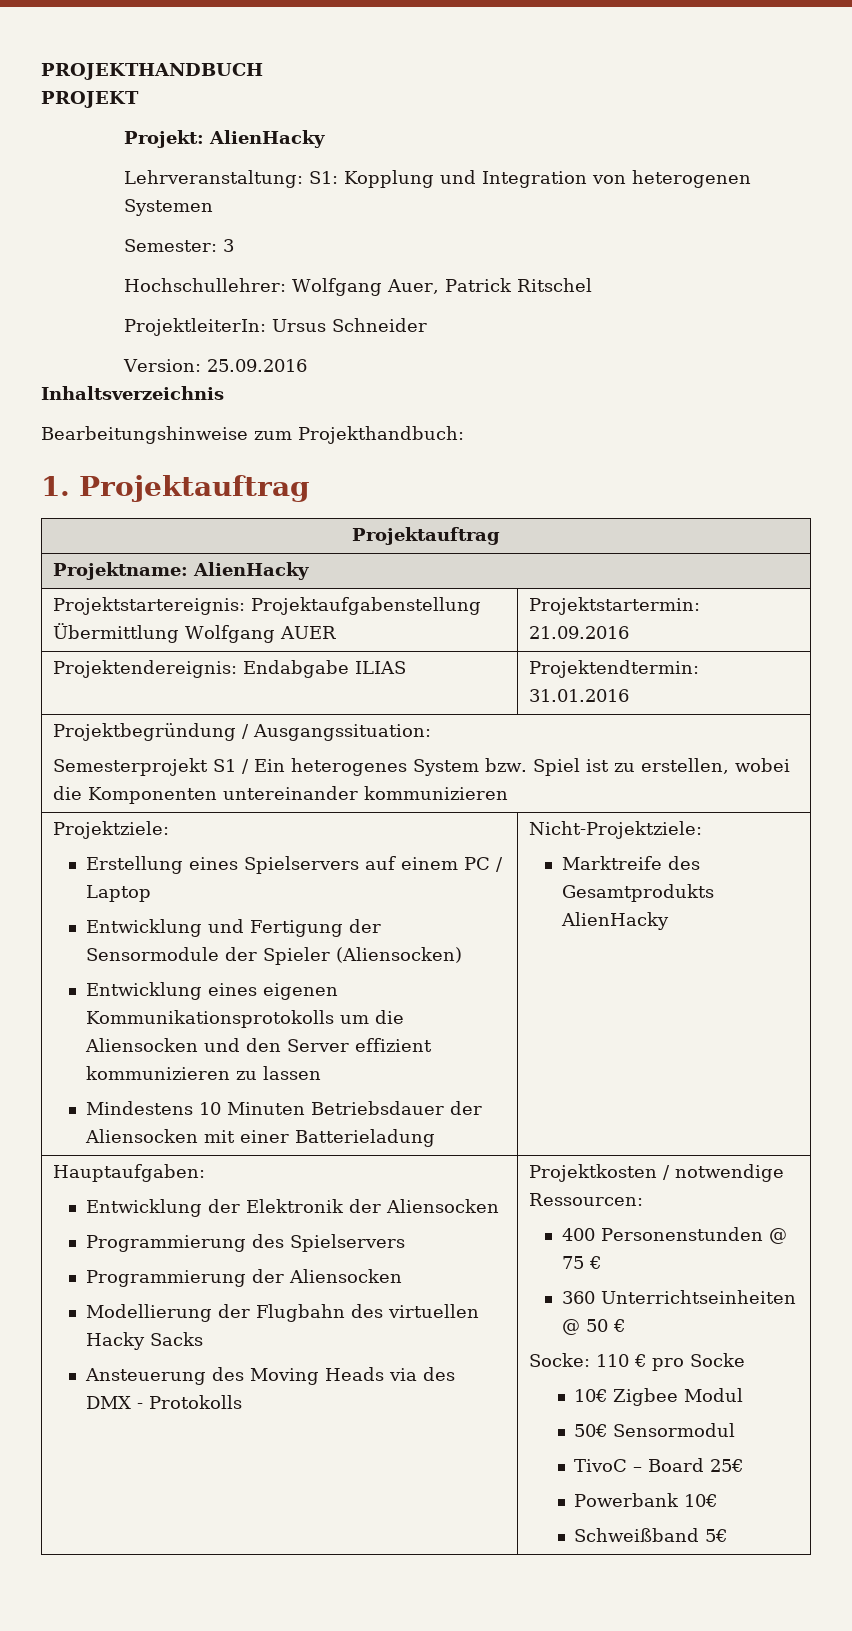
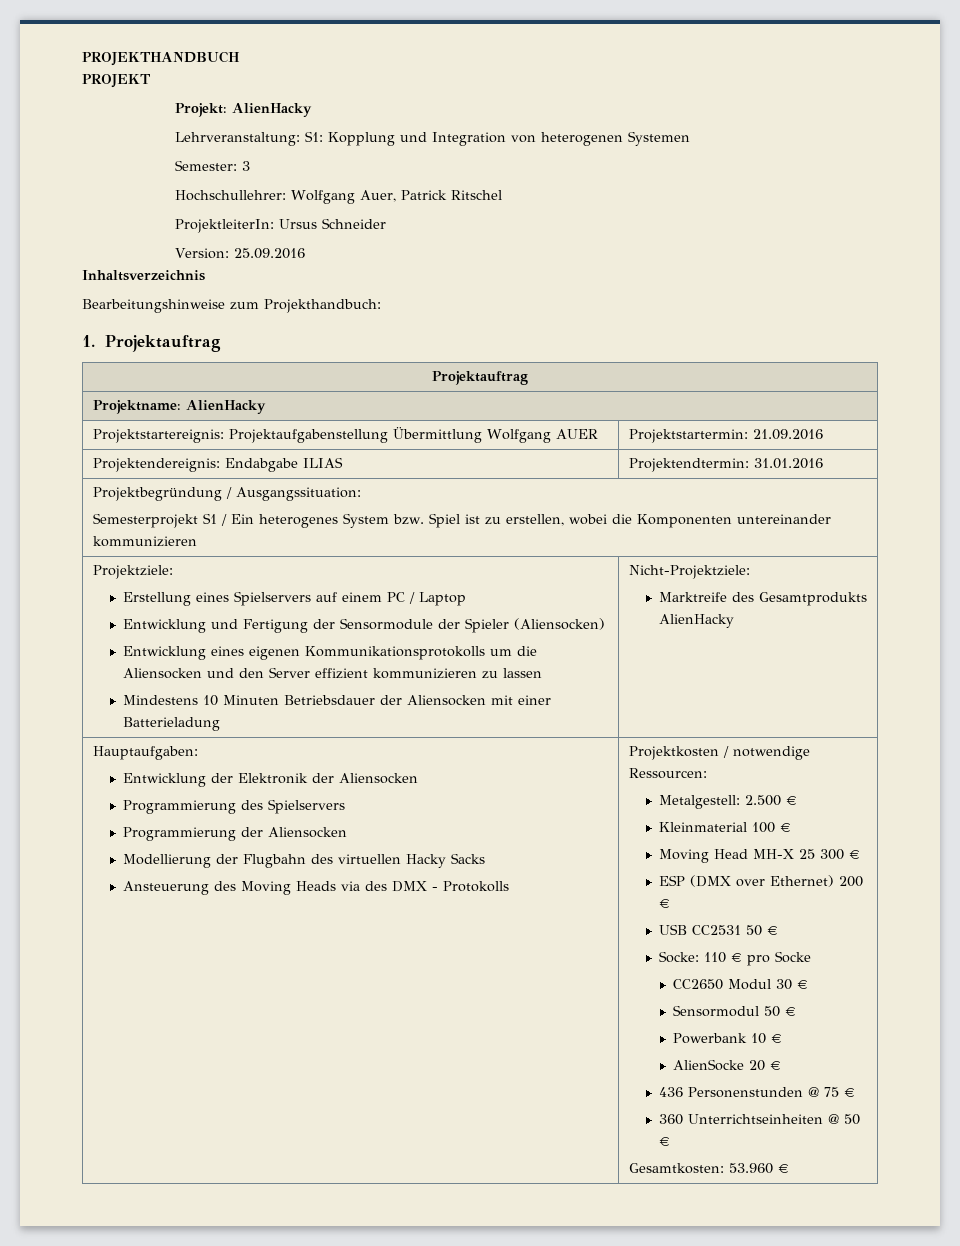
- 400 Personenstunden @ 75 €
+ Metalgestell: 2.500 €
+ Kleinmaterial 100 €
+ Moving Head MH-X 25 300 €
+ ESP (DMX over Ethernet) 200 €
+ USB CC2531 50 €
+ Socke: 110 € pro Socke
+ CC2650 Modul 30 €
+ Sensormodul 50 €
+ Powerbank 10 €
+ AlienSocke 20 €
+ 436 Personenstunden @ 75 €
- Socke: 110 € pro Socke
- 10€ Zigbee Modul
- 50€ Sensormodul
- TivoC – Board 25€
- Powerbank 10€
- Schweißband 5€
+ Gesamtkosten: 53.960 €

